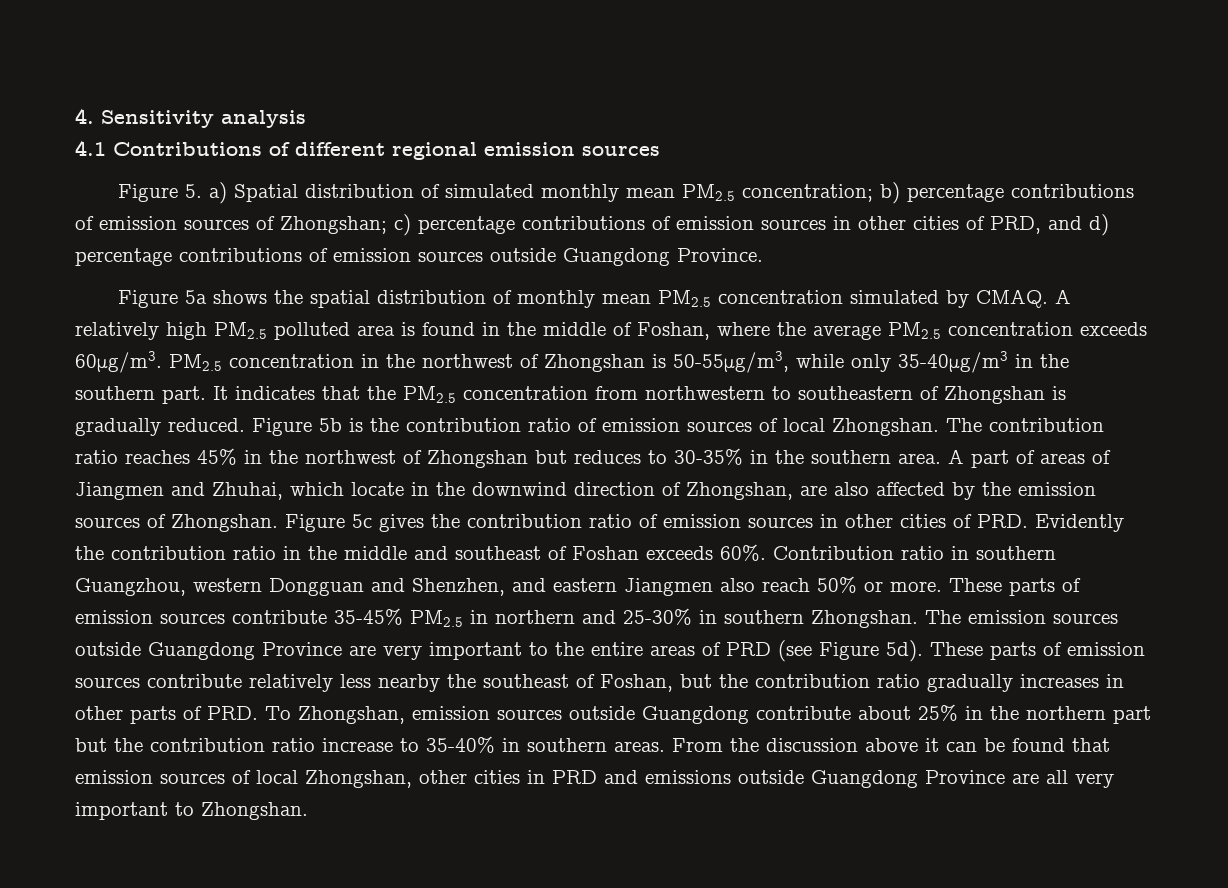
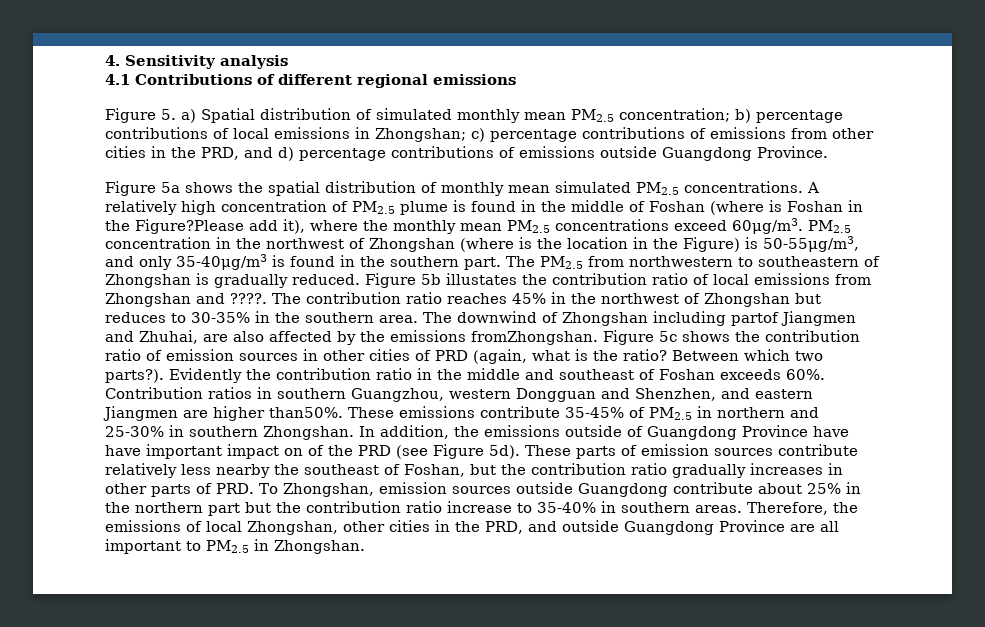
- 4.1 Contributions of different regional emission sources
+ 4.1 Contributions of different regional emissions
- Figure 5. a) Spatial distribution of simulated monthly mean PM2.5 concentration; b) percentage contributions of emission sources of Zhongshan; c) percentage contributions of emission sources in other cities of PRD, and d) percentage contributions of emission sources outside Guangdong Province.
+ Figure 5. a) Spatial distribution of simulated monthly mean PM2.5 concentration; b) percentage contributions of local emissions in Zhongshan; c) percentage contributions of emissions from other cities in the PRD, and d) percentage contributions of emissions outside Guangdong Province.
- Figure 5a shows the spatial distribution of monthly mean PM2.5 concentration simulated by CMAQ. A relatively high PM2.5 polluted area is found in the middle of Foshan, where the average PM2.5 concentration exceeds 60μg/m3.
+ Figure 5a shows the spatial distribution of monthly mean simulated PM2.5 concentrations. A relatively high concentration of PM2.5 plume is found in the middle of Foshan (where is Foshan in the Figure?Please add it), where the monthly mean PM2.5 concentrations exceed 60μg/m3.
- PM2.5 concentration in the northwest of Zhongshan is 50-55μg/m3, while only 35-40μg/m3 in the southern part.
+ PM2.5 concentration in the northwest of Zhongshan (where is the location in the Figure) is 50-55μg/m3, and only 35-40μg/m3 is found in the southern part.
- It indicates that the PM2.5 concentration from northwestern to southeastern of Zhongshan is gradually reduced.
+ The PM2.5 from northwestern to southeastern of Zhongshan is gradually reduced.
- Figure 5b is the contribution ratio of emission sources of local Zhongshan.
+ Figure 5b illustates the contribution ratio of local emissions from Zhongshan and ????.
- A part of areas of Jiangmen and Zhuhai, which locate in the downwind direction of Zhongshan, are also affected by the emission sources of Zhongshan.
+ The downwind of Zhongshan including partof Jiangmen and Zhuhai, are also affected by the emissions fromZhongshan.
- Figure 5c gives the contribution ratio of emission sources in other cities of PRD. Evidently the contribution ratio in the middle and southeast of Foshan exceeds 60%.
+ Figure 5c shows the contribution ratio of emission sources in other cities of PRD (again, what is the ratio? Between which two parts?). Evidently the contribution ratio in the middle and southeast of Foshan exceeds 60%.
- Contribution ratio in southern Guangzhou, western Dongguan and Shenzhen, and eastern Jiangmen also reach 50% or more. These parts of emission sources contribute 35-45% PM2.5 in northern and 25-30% in southern Zhongshan.
+ Contribution ratios in southern Guangzhou, western Dongguan and Shenzhen, and eastern Jiangmen are higher than50%. These emissions contribute 35-45% of PM2.5 in northern and 25-30% in southern Zhongshan.
- The emission sources outside Guangdong Province are very important to the entire areas of PRD (see Figure 5d).
+ In addition, the emissions outside of Guangdong Province have have important impact on of the PRD (see Figure 5d).
- From the discussion above it can be found that emission sources of local Zhongshan, other cities in PRD and emissions outside Guangdong Province are all very important to Zhongshan.
+ Therefore, the emissions of local Zhongshan, other cities in the PRD, and outside Guangdong Province are all important to PM2.5 in Zhongshan.

